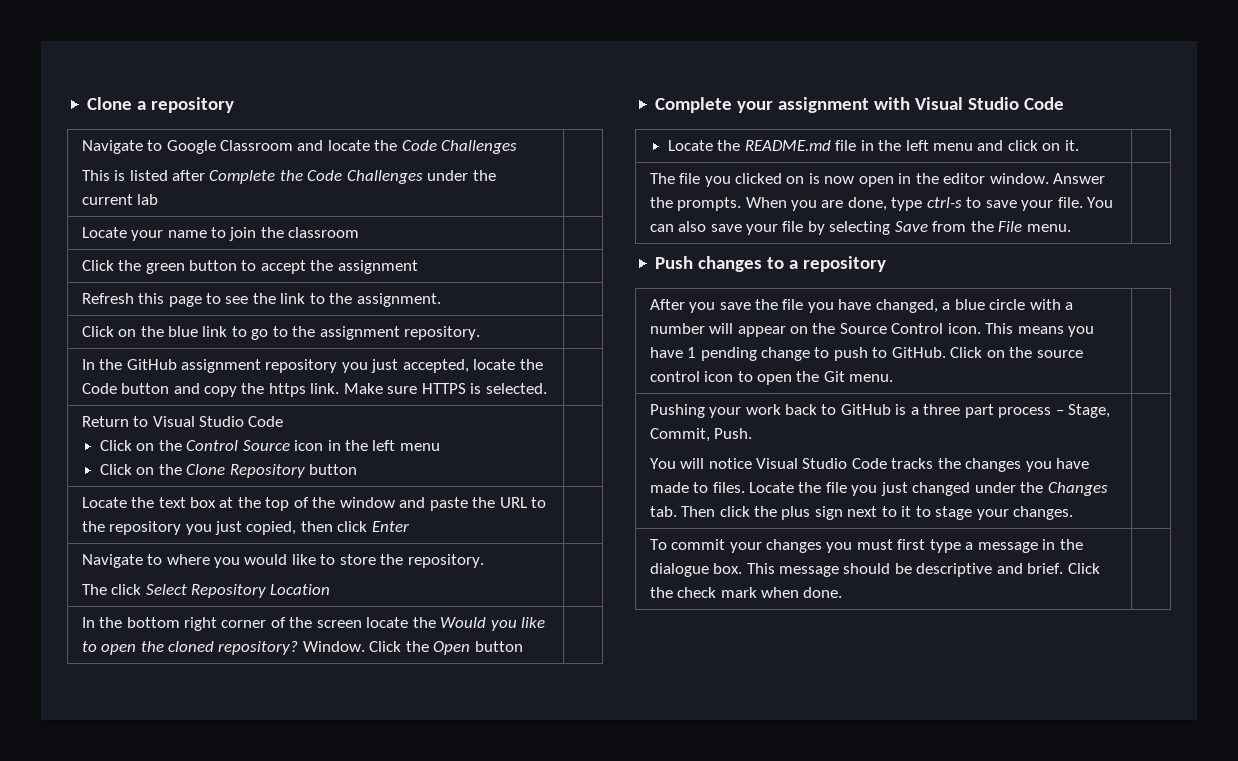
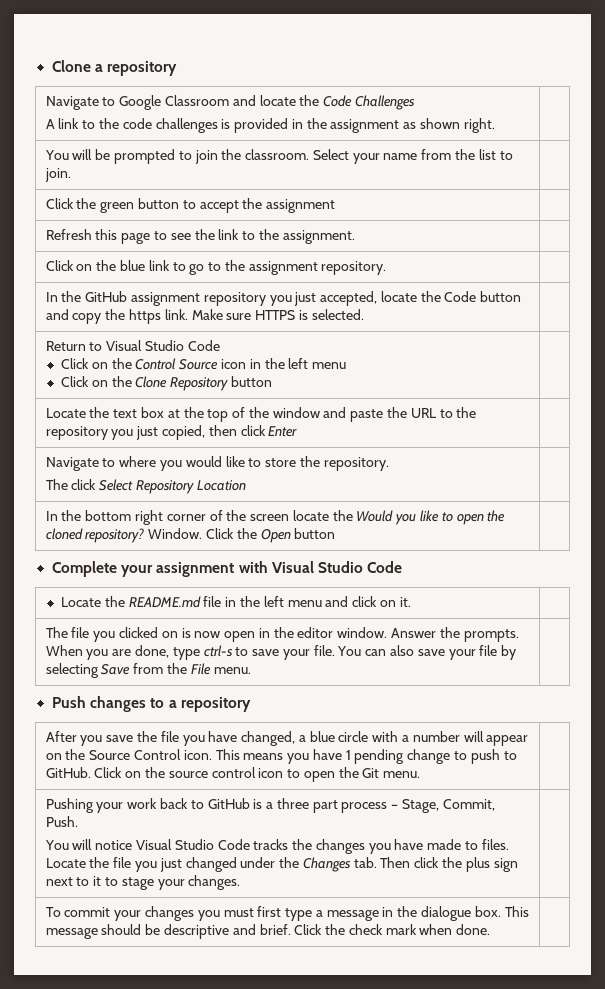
  Navigate to Google Classroom and locate the Code Challenges
- This is listed after Complete the Code Challenges under the current lab |
- Locate your name to join the classroom |
+ A link to the code challenges is provided in the assignment as shown right. |
+ You will be prompted to join the classroom. Select your name from the list to join. |

